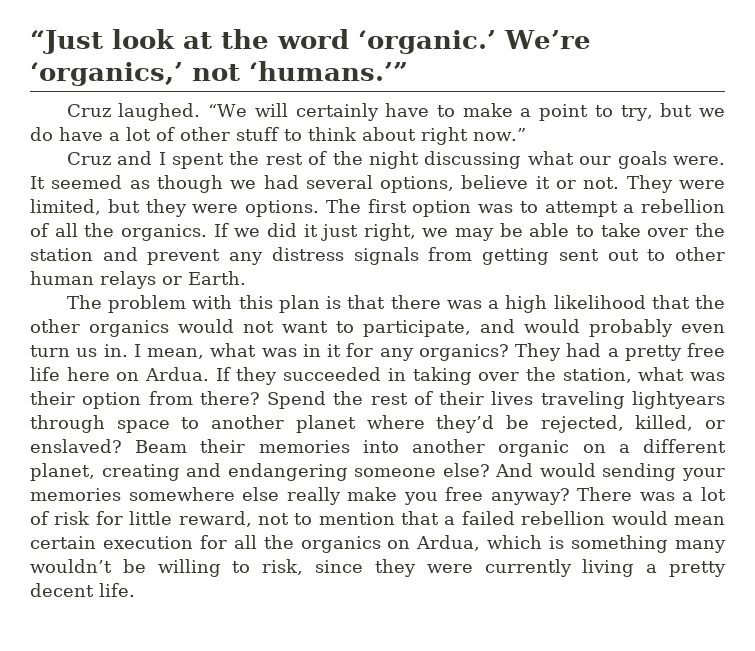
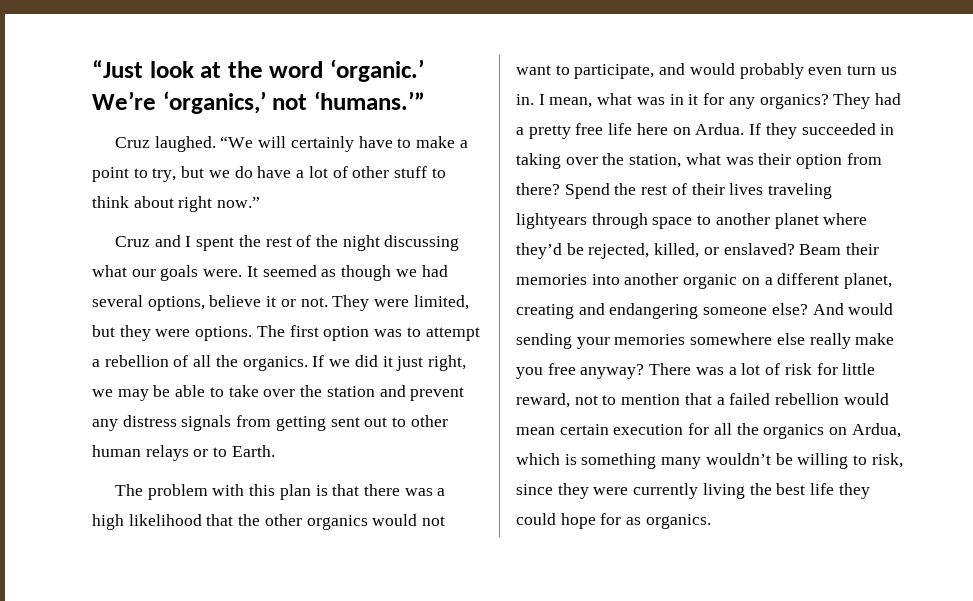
- If we did it just right, we may be able to take over the station and prevent any distress signals from getting sent out to other human relays or Earth.
+ If we did it just right, we may be able to take over the station and prevent any distress signals from getting sent out to other human relays or to Earth.
- There was a lot of risk for little reward, not to mention that a failed rebellion would mean certain execution for all the organics on Ardua, which is something many wouldn’t be willing to risk, since they were currently living a pretty decent life.
+ There was a lot of risk for little reward, not to mention that a failed rebellion would mean certain execution for all the organics on Ardua, which is something many wouldn’t be willing to risk, since they were currently living the best life they could hope for as organics.

